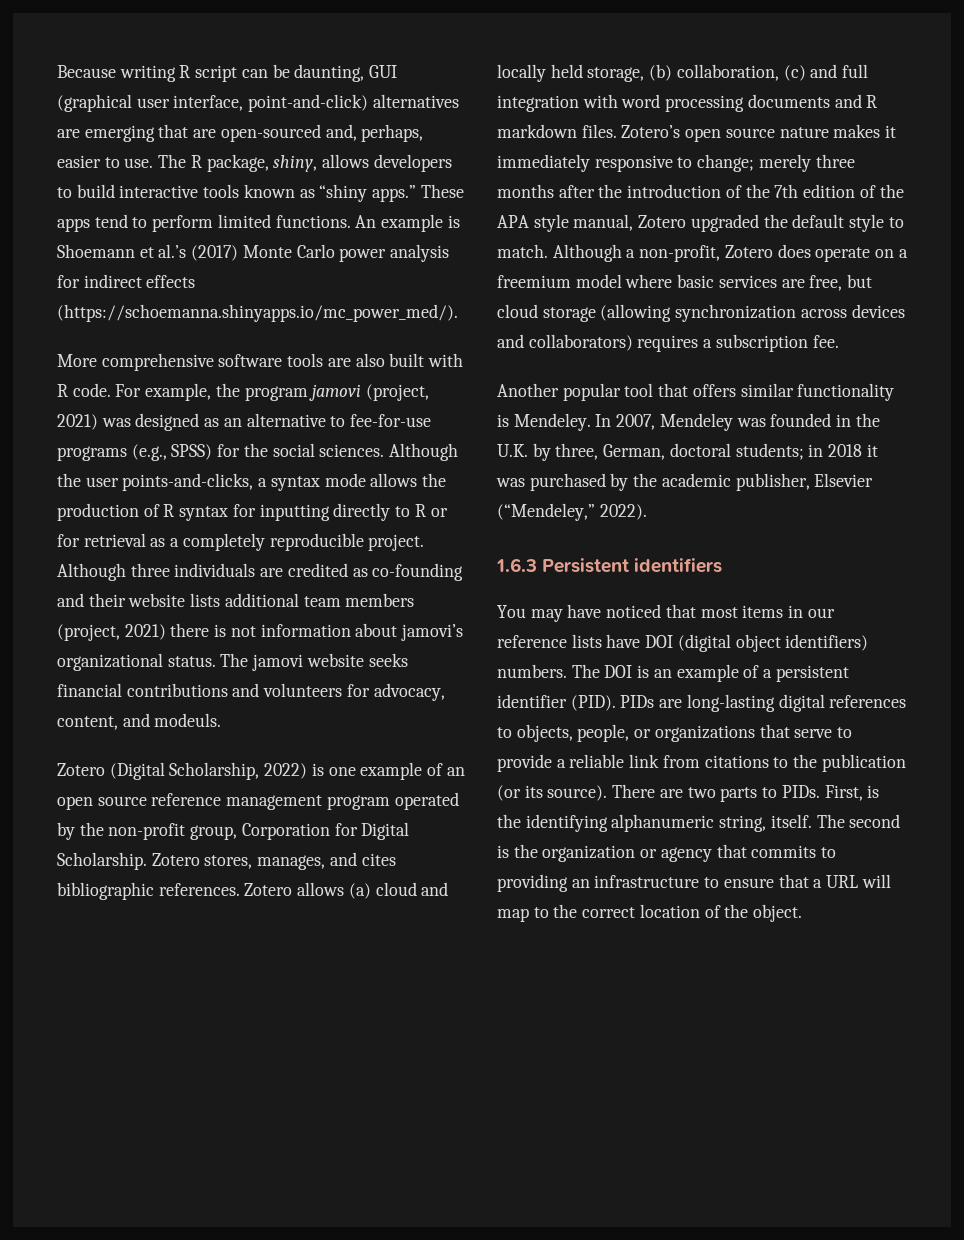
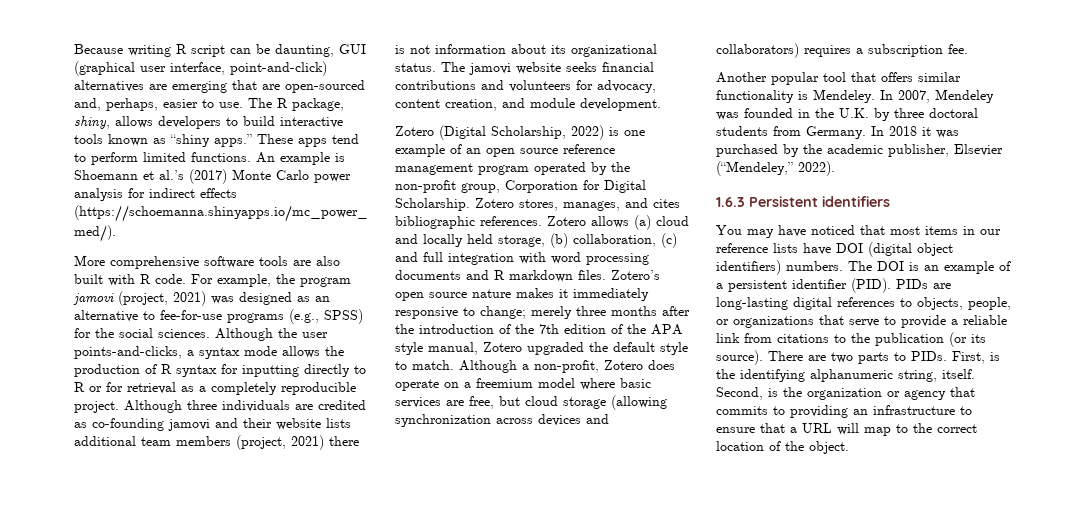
- Although three individuals are credited as co-founding and their website lists additional team members (project, 2021) there is not information about jamovi’s organizational status.
+ Although three individuals are credited as co-founding jamovi and their website lists additional team members (project, 2021) there is not information about its organizational status.
- The jamovi website seeks financial contributions and volunteers for advocacy, content, and modeuls.
+ The jamovi website seeks financial contributions and volunteers for advocacy, content creation, and module development.
- In 2007, Mendeley was founded in the U.K. by three, German, doctoral students; in 2018 it was purchased by the academic publisher, Elsevier (“Mendeley,” 2022).
+ In 2007, Mendeley was founded in the U.K. by three doctoral students from Germany. In 2018 it was purchased by the academic publisher, Elsevier (“Mendeley,” 2022).
- The second is the organization or agency that commits to providing an infrastructure to ensure that a URL will map to the correct location of the object.
+ Second, is the organization or agency that commits to providing an infrastructure to ensure that a URL will map to the correct location of the object.

